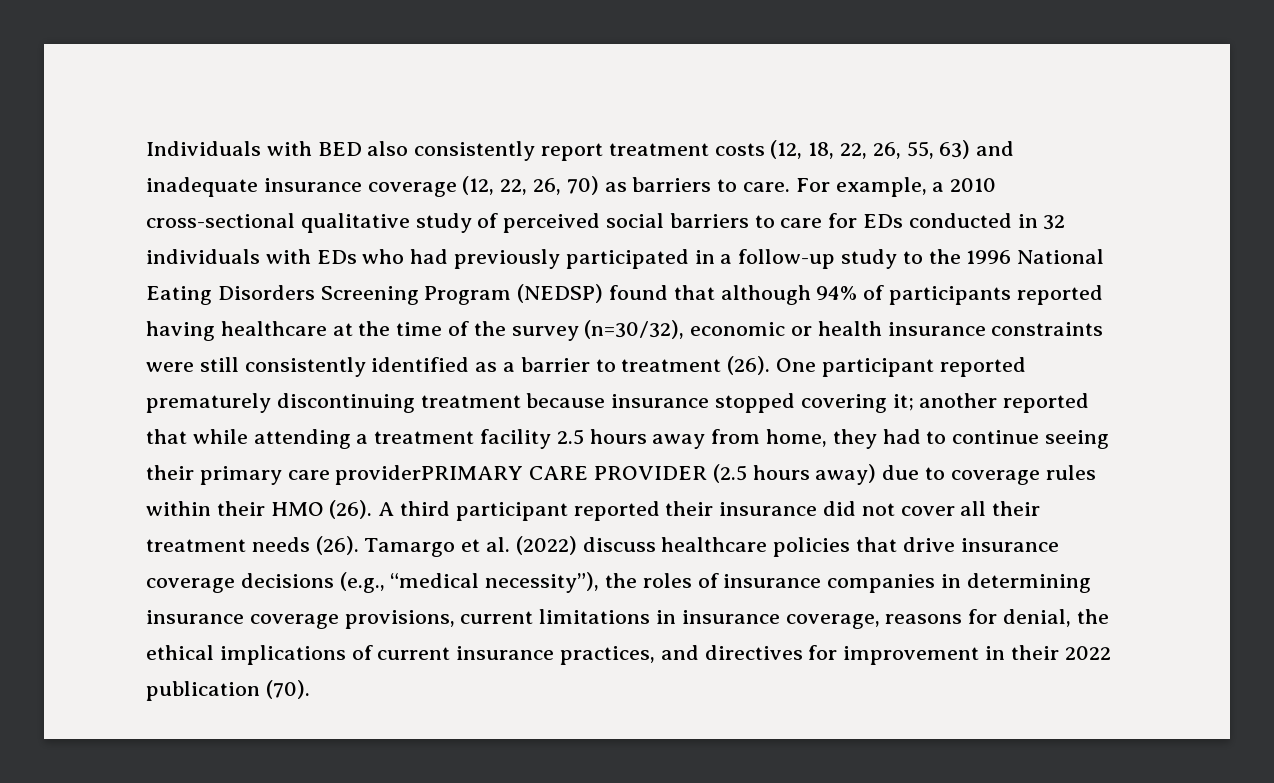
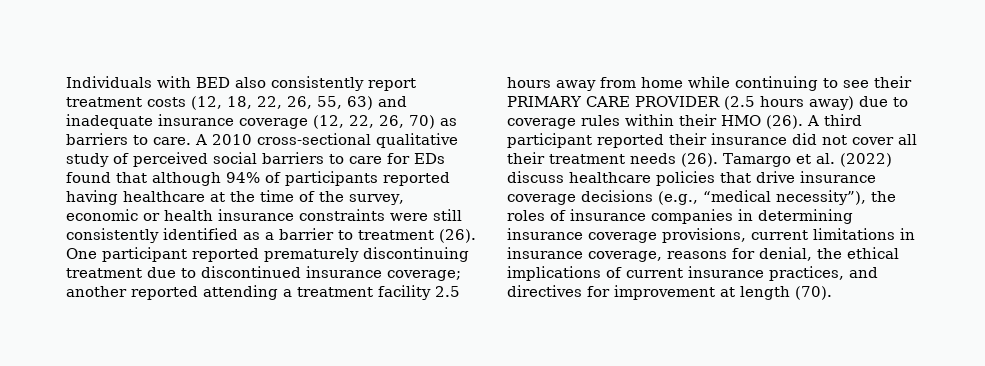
- For example, a 2010 cross-sectional qualitative study of perceived social barriers to care for EDs conducted in 32 individuals with EDs who had previously participated in a follow-up study to the 1996 National Eating Disorders Screening Program (NEDSP) found that although 94% of participants reported having healthcare at the time of the survey (n=30/32), economic or health insurance constraints were still consistently identified as a barrier to treatment (26).
+ A 2010 cross-sectional qualitative study of perceived social barriers to care for EDs found that although 94% of participants reported having healthcare at the time of the survey, economic or health insurance constraints were still consistently identified as a barrier to treatment (26).
- One participant reported prematurely discontinuing treatment because insurance stopped covering it; another reported that while attending a treatment facility 2.5 hours away from home, they had to continue seeing their primary care providerPRIMARY CARE PROVIDER (2.5 hours away) due to coverage rules within their HMO (26).
+ One participant reported prematurely discontinuing treatment due to discontinued insurance coverage; another reported attending a treatment facility 2.5 hours away from home while continuing to see their PRIMARY CARE PROVIDER (2.5 hours away) due to coverage rules within their HMO (26).
- Tamargo et al. (2022) discuss healthcare policies that drive insurance coverage decisions (e.g., “medical necessity”), the roles of insurance companies in determining insurance coverage provisions, current limitations in insurance coverage, reasons for denial, the ethical implications of current insurance practices, and directives for improvement in their 2022 publication (70).
+ Tamargo et al. (2022) discuss healthcare policies that drive insurance coverage decisions (e.g., “medical necessity”), the roles of insurance companies in determining insurance coverage provisions, current limitations in insurance coverage, reasons for denial, the ethical implications of current insurance practices, and directives for improvement at length (70).

